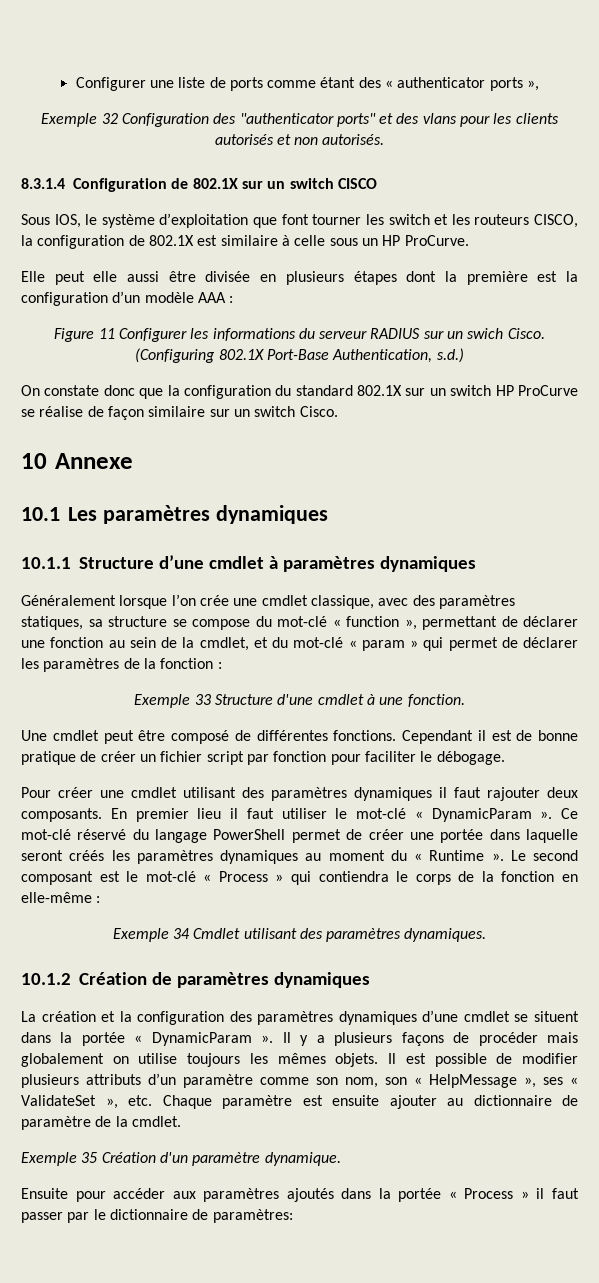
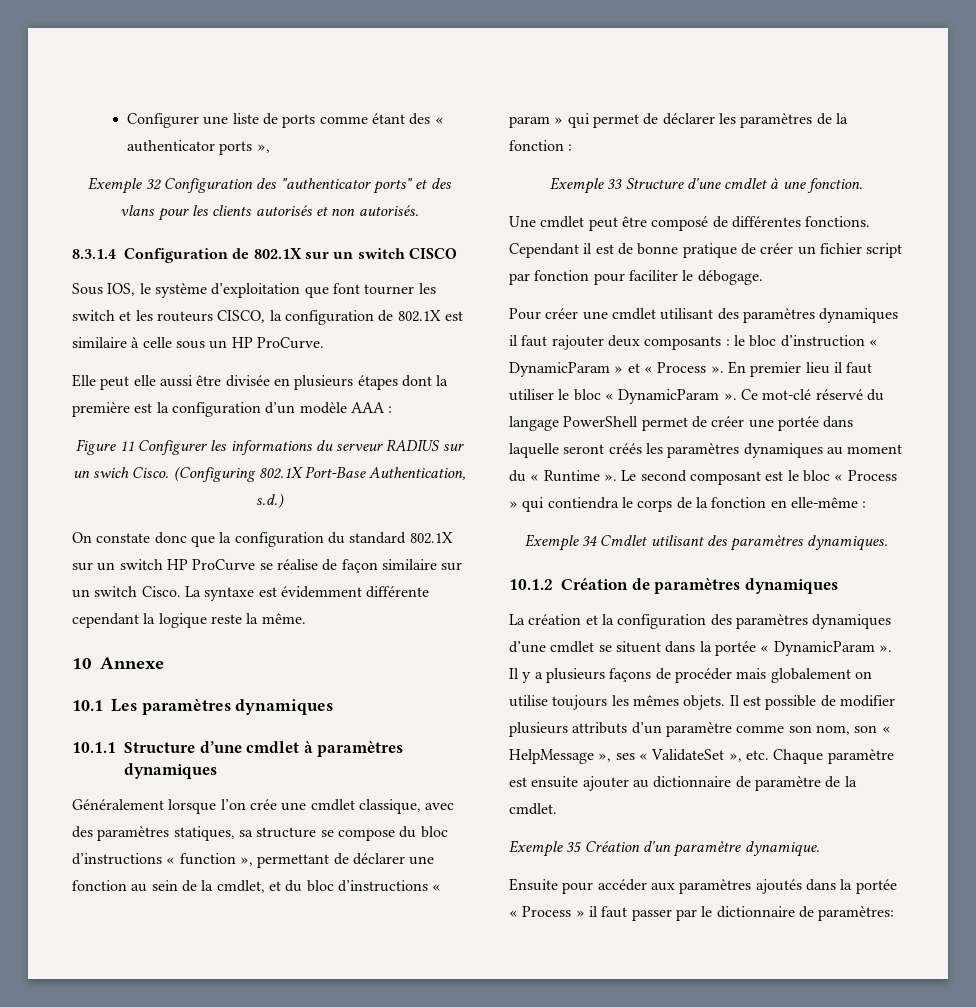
+ La syntaxe est évidemment différente cependant la logique reste la même.
- Généralement lorsque l’on crée une cmdlet classique, avec des paramètres statiques, sa structure se compose du mot-clé « function », permettant de déclarer une fonction au sein de la cmdlet, et du mot-clé « param » qui permet de déclarer les paramètres de la fonction :
+ Généralement lorsque l’on crée une cmdlet classique, avec des paramètres statiques, sa structure se compose du bloc d’instructions « function », permettant de déclarer une fonction au sein de la cmdlet, et du bloc d’instructions « param » qui permet de déclarer les paramètres de la fonction :
- Pour créer une cmdlet utilisant des paramètres dynamiques il faut rajouter deux composants.
+ Pour créer une cmdlet utilisant des paramètres dynamiques il faut rajouter deux composants : le bloc d’instruction « DynamicParam » et « Process ».
- En premier lieu il faut utiliser le mot-clé « DynamicParam ».
+ En premier lieu il faut utiliser le bloc « DynamicParam ».
- Le second composant est le mot-clé « Process » qui contiendra le corps de la fonction en elle-même :
+ Le second composant est le bloc « Process » qui contiendra le corps de la fonction en elle-même :

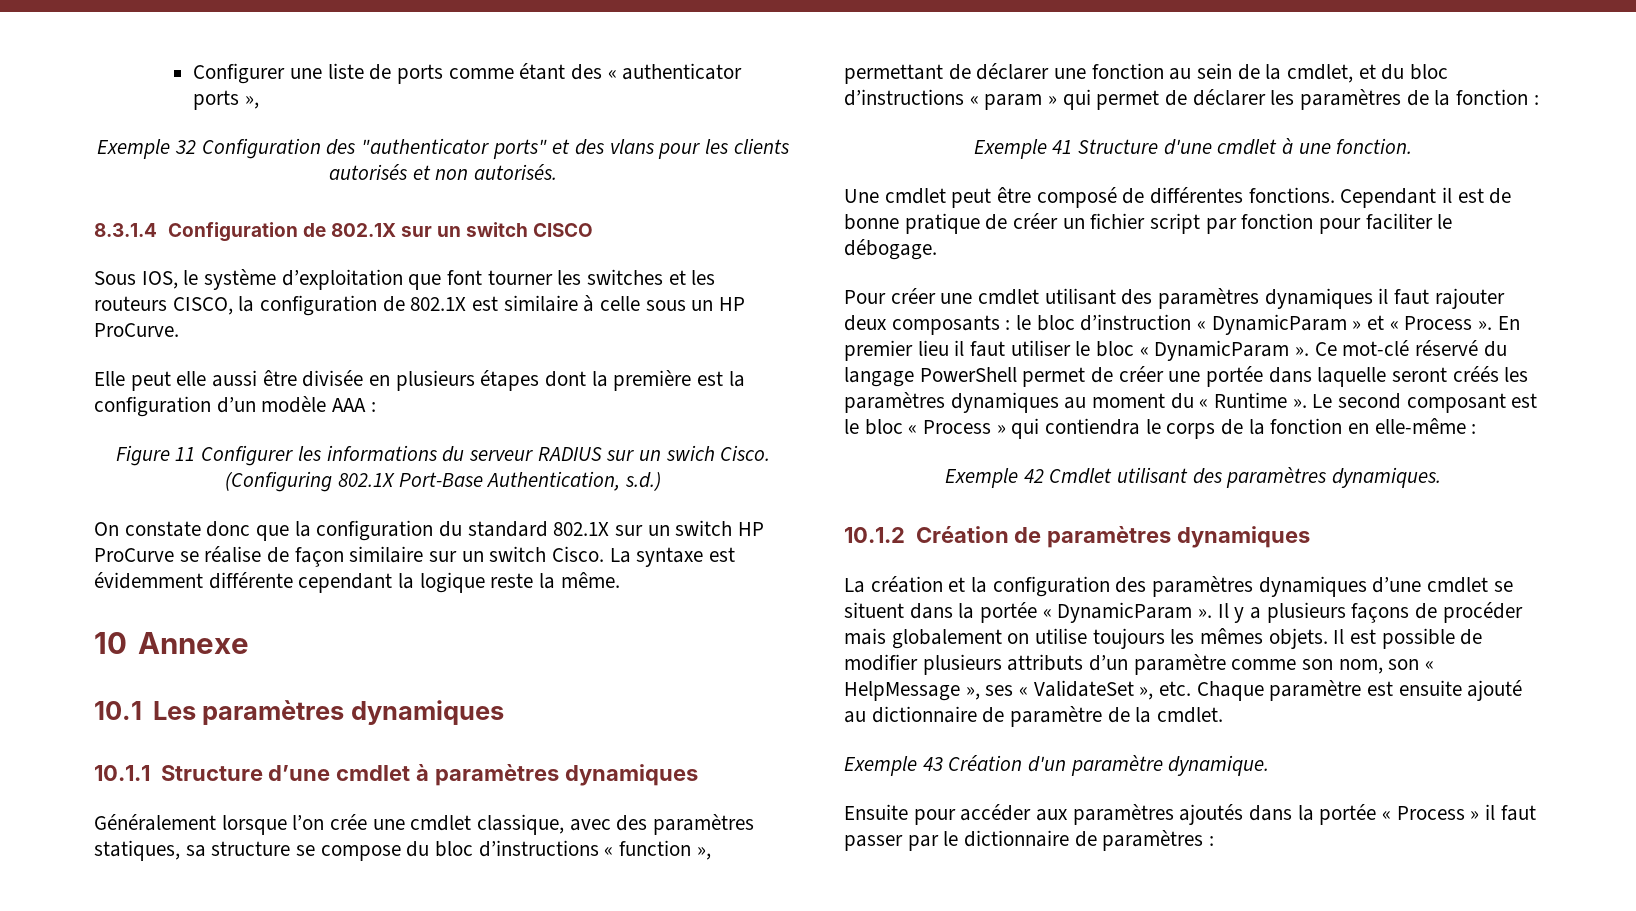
- Sous IOS, le système d’exploitation que font tourner les switch et les routeurs CISCO, la configuration de 802.1X est similaire à celle sous un HP ProCurve.
+ Sous IOS, le système d’exploitation que font tourner les switches et les routeurs CISCO, la configuration de 802.1X est similaire à celle sous un HP ProCurve.
- Exemple 33 Structure d'une cmdlet à une fonction.
+ Exemple 41 Structure d'une cmdlet à une fonction.
- Exemple 34 Cmdlet utilisant des paramètres dynamiques.
+ Exemple 42 Cmdlet utilisant des paramètres dynamiques.
- Il est possible de modifier plusieurs attributs d’un paramètre comme son nom, son « HelpMessage », ses « ValidateSet », etc. Chaque paramètre est ensuite ajouter au dictionnaire de paramètre de la cmdlet.
+ Il est possible de modifier plusieurs attributs d’un paramètre comme son nom, son « HelpMessage », ses « ValidateSet », etc. Chaque paramètre est ensuite ajouté au dictionnaire de paramètre de la cmdlet.
- Exemple 35 Création d'un paramètre dynamique.
+ Exemple 43 Création d'un paramètre dynamique.
- Ensuite pour accéder aux paramètres ajoutés dans la portée « Process » il faut passer par le dictionnaire de paramètres:
+ Ensuite pour accéder aux paramètres ajoutés dans la portée « Process » il faut passer par le dictionnaire de paramètres :

